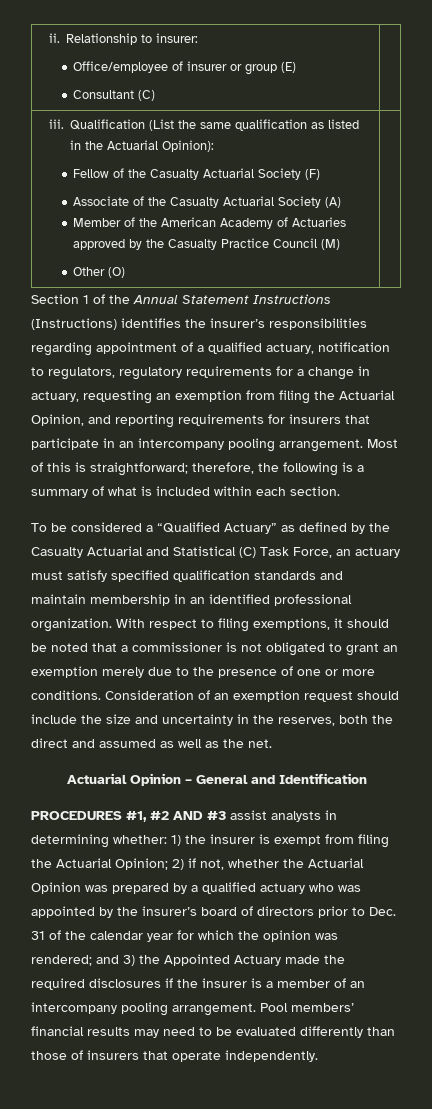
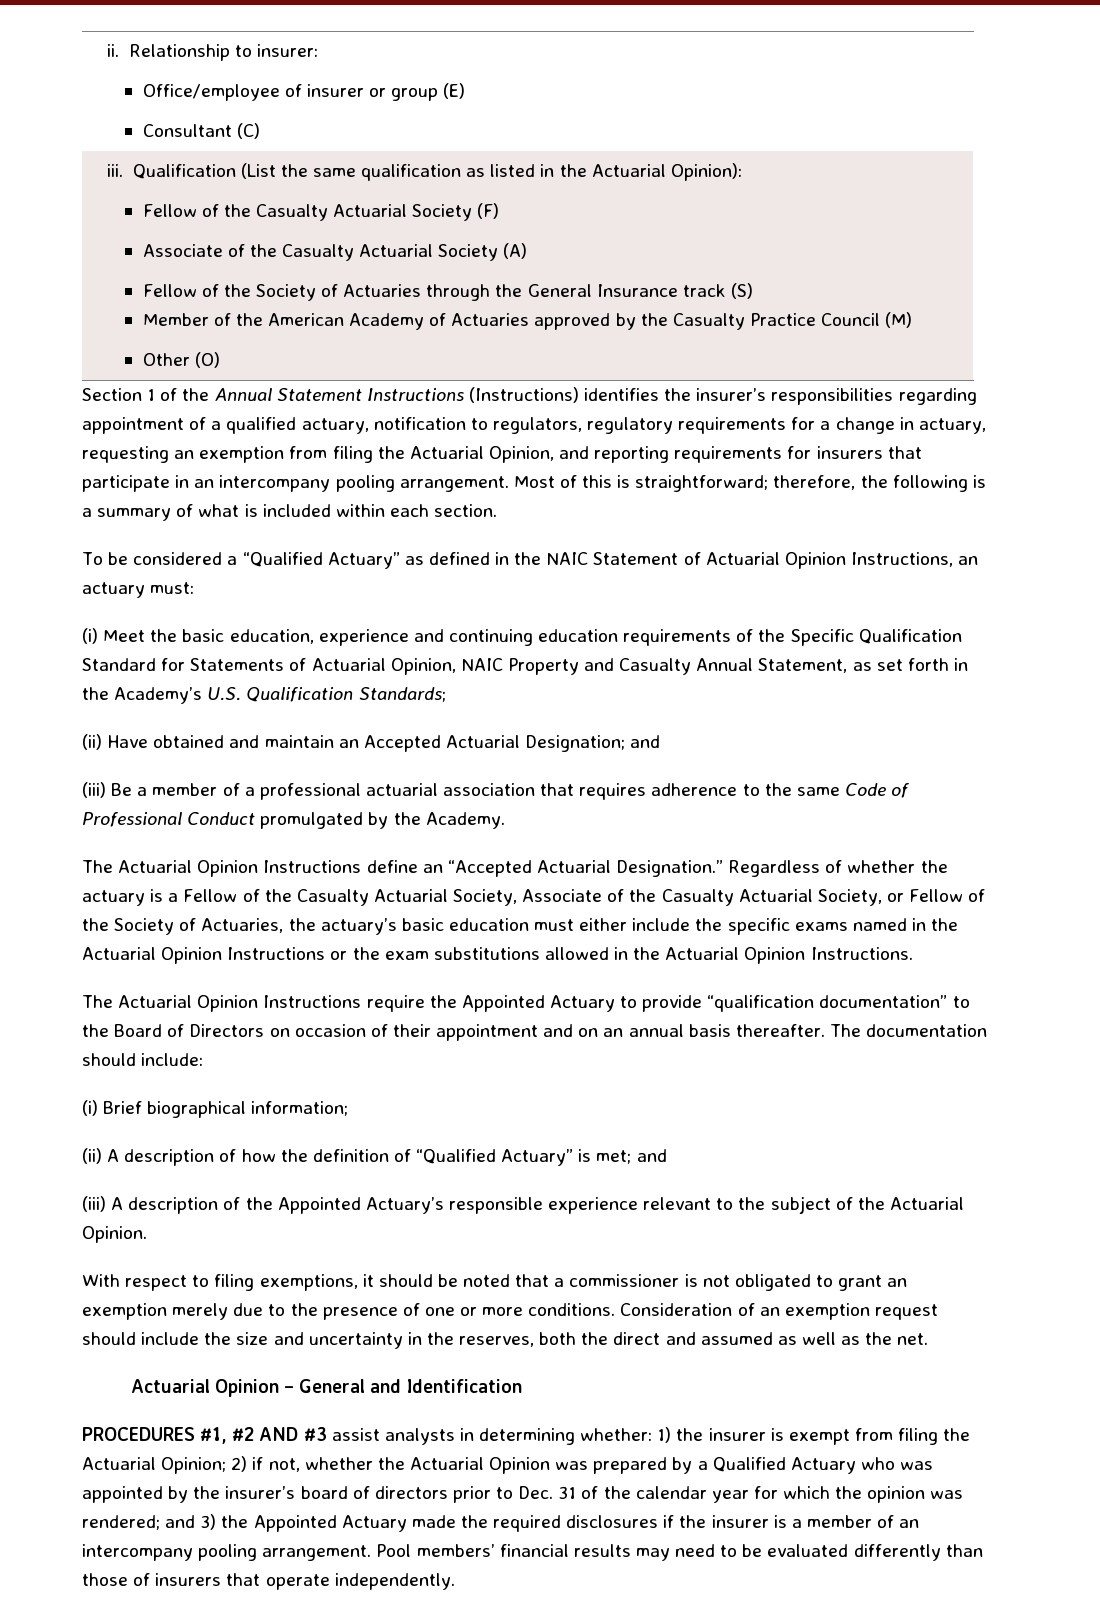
+ Fellow of the Society of Actuaries through the General Insurance track (S)
- To be considered a “Qualified Actuary” as defined by the Casualty Actuarial and Statistical (C) Task Force, an actuary must satisfy specified qualification standards and maintain membership in an identified professional organization. With respect to filing exemptions, it should be noted that a commissioner is not obligated to grant an exemption merely due to the presence of one or more conditions.
+ To be considered a “Qualified Actuary” as defined in the NAIC Statement of Actuarial Opinion Instructions, an actuary must:
+ (i) Meet the basic education, experience and continuing education requirements of the Specific Qualification Standard for Statements of Actuarial Opinion, NAIC Property and Casualty Annual Statement, as set forth in the Academy’s U.S. Qualification Standards;
+ (ii) Have obtained and maintain an Accepted Actuarial Designation; and
+ (iii) Be a member of a professional actuarial association that requires adherence to the same Code of Professional Conduct promulgated by the Academy.
+ The Actuarial Opinion Instructions define an “Accepted Actuarial Designation.” Regardless of whether the actuary is a Fellow of the Casualty Actuarial Society, Associate of the Casualty Actuarial Society, or Fellow of the Society of Actuaries, the actuary’s basic education must either include the specific exams named in the Actuarial Opinion Instructions or the exam substitutions allowed in the Actuarial Opinion Instructions.
+ The Actuarial Opinion Instructions require the Appointed Actuary to provide “qualification documentation” to the Board of Directors on occasion of their appointment and on an annual basis thereafter. The documentation should include:
+ (i) Brief biographical information;
+ (ii) A description of how the definition of “Qualified Actuary” is met; and
+ (iii) A description of the Appointed Actuary’s responsible experience relevant to the subject of the Actuarial Opinion.
+ With respect to filing exemptions, it should be noted that a commissioner is not obligated to grant an exemption merely due to the presence of one or more conditions.
- 2) if not, whether the Actuarial Opinion was prepared by a qualified actuary who was appointed by the insurer’s board of directors prior to Dec. 31 of the calendar year for which the opinion was rendered;
+ 2) if not, whether the Actuarial Opinion was prepared by a Qualified Actuary who was appointed by the insurer’s board of directors prior to Dec. 31 of the calendar year for which the opinion was rendered;

